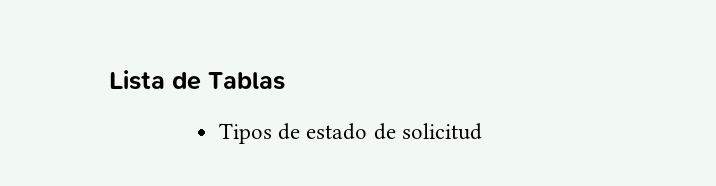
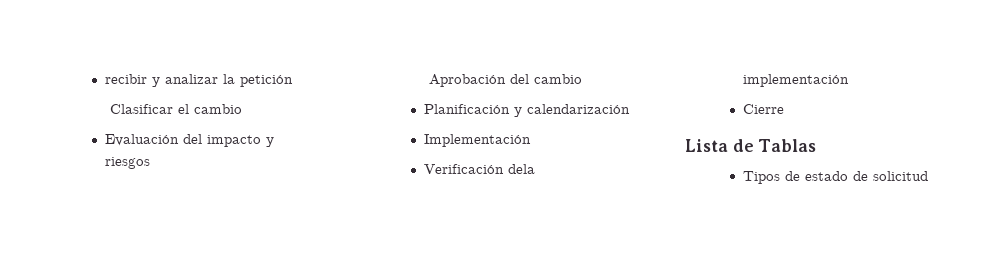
+ recibir y analizar la petición
+ Clasificar el cambio
+ Evaluación del impacto y riesgos
+ Aprobación del cambio
+ Planificación y calendarización
+ Implementación
+ Verificación dela implementación
+ Cierre

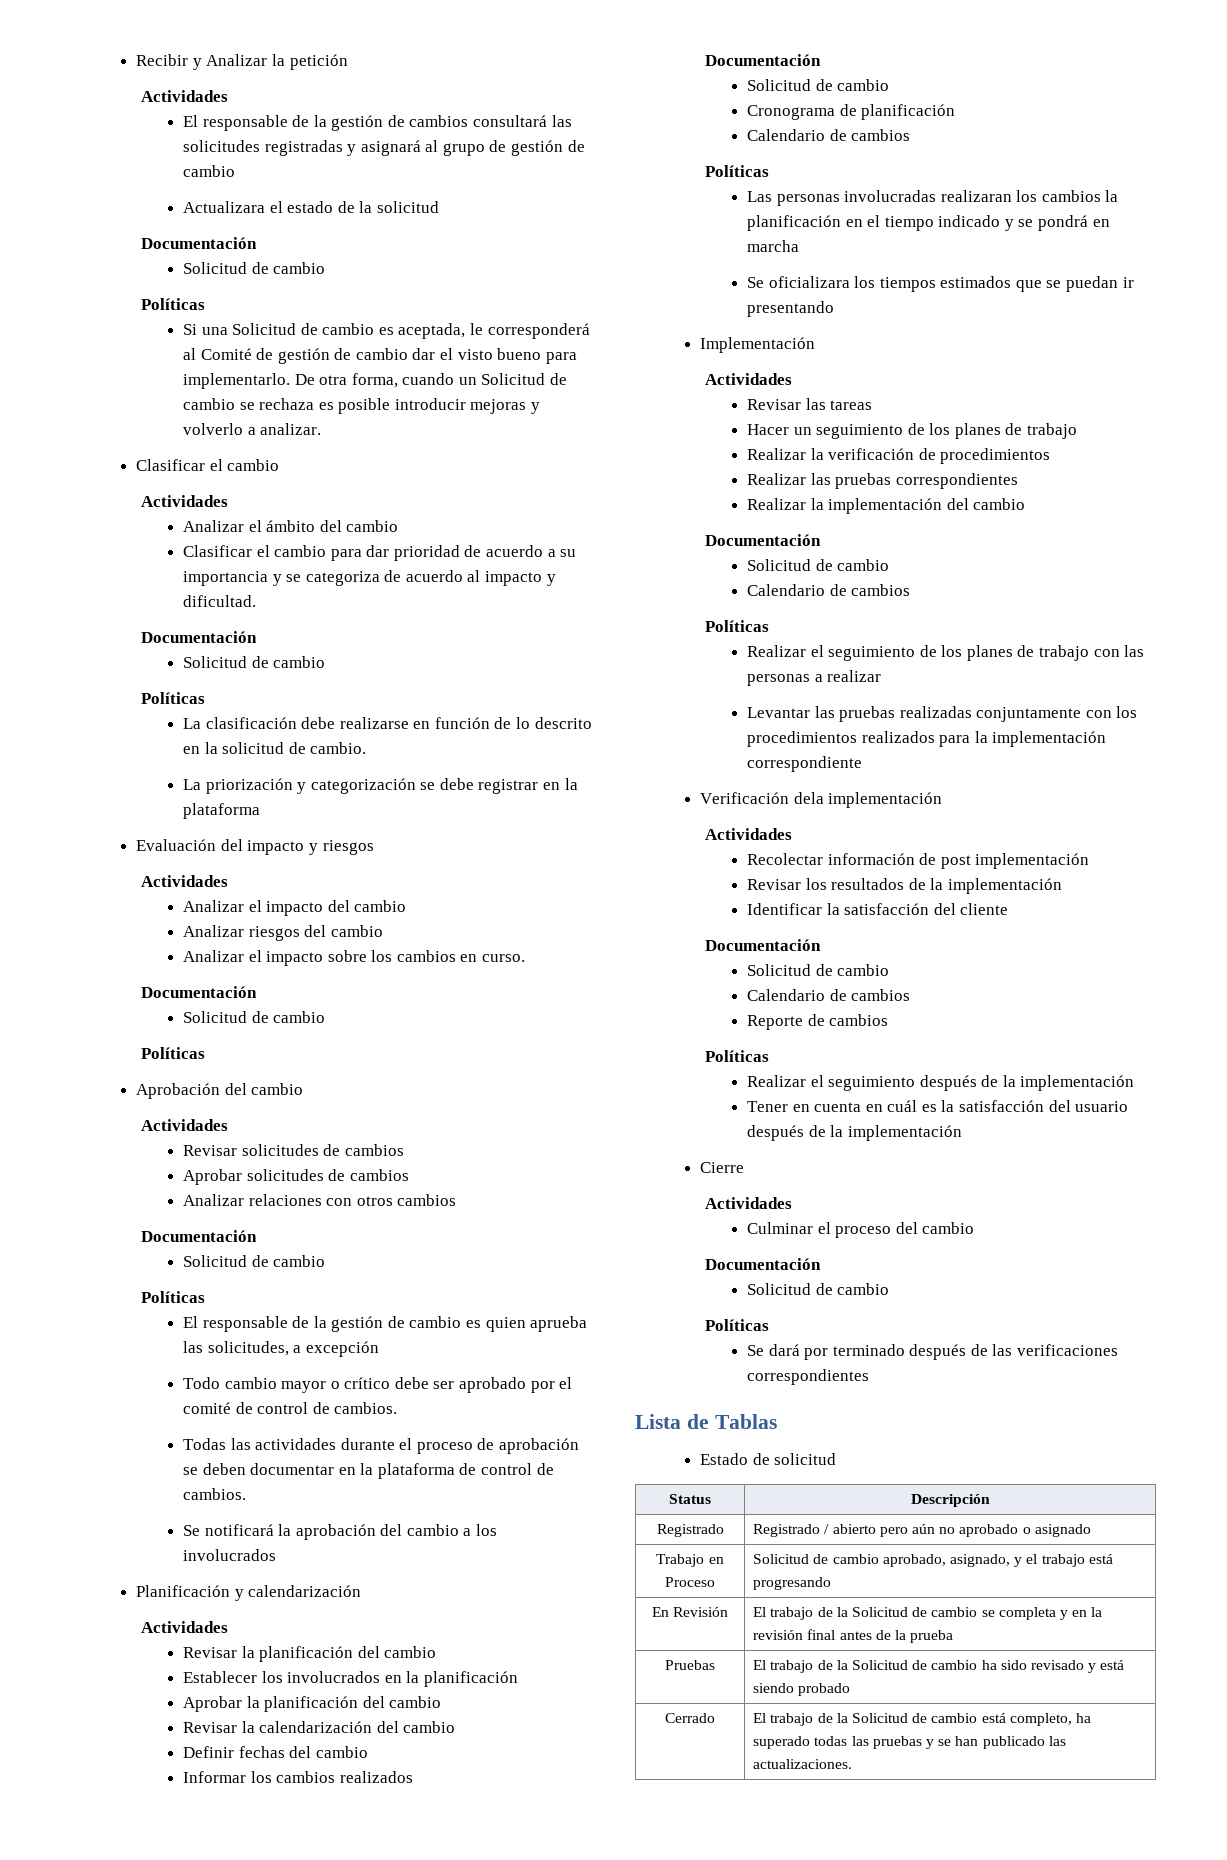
- recibir y analizar la petición
+ Recibir y Analizar la petición
+ Actividades
+ El responsable de la gestión de cambios consultará las solicitudes registradas y asignará al grupo de gestión de cambio
+ Actualizara el estado de la solicitud
+ Documentación
+ Solicitud de cambio
+ Políticas
+ Si una Solicitud de cambio es aceptada, le corresponderá al Comité de gestión de cambio dar el visto bueno para implementarlo. De otra forma, cuando un Solicitud de cambio se rechaza es posible introducir mejoras y volverlo a analizar.
  Clasificar el cambio
+ Actividades
+ Analizar el ámbito del cambio
+ Clasificar el cambio para dar prioridad de acuerdo a su importancia y se categoriza de acuerdo al impacto y dificultad.
+ Documentación
+ Solicitud de cambio
+ Políticas
+ La clasificación debe realizarse en función de lo descrito en la solicitud de cambio.
+ La priorización y categorización se debe registrar en la plataforma
  Evaluación del impacto y riesgos
+ Actividades
+ Analizar el impacto del cambio
+ Analizar riesgos del cambio
+ Analizar el impacto sobre los cambios en curso.
+ Documentación
+ Solicitud de cambio
+ Políticas
  Aprobación del cambio
+ Actividades
+ Revisar solicitudes de cambios
+ Aprobar solicitudes de cambios
+ Analizar relaciones con otros cambios
+ Documentación
+ Solicitud de cambio
+ Políticas
+ El responsable de la gestión de cambio es quien aprueba las solicitudes, a excepción
+ Todo cambio mayor o crítico debe ser aprobado por el comité de control de cambios.
+ Todas las actividades durante el proceso de aprobación se deben documentar en la plataforma de control de cambios.
+ Se notificará la aprobación del cambio a los involucrados
  Planificación y calendarización
+ Actividades
+ Revisar la planificación del cambio
+ Establecer los involucrados en la planificación
+ Aprobar la planificación del cambio
+ Revisar la calendarización del cambio
+ Definir fechas del cambio
+ Informar los cambios realizados
+ Documentación
+ Solicitud de cambio
+ Cronograma de planificación
+ Calendario de cambios
+ Políticas
+ Las personas involucradas realizaran los cambios la planificación en el tiempo indicado y se pondrá en marcha
+ Se oficializara los tiempos estimados que se puedan ir presentando
  Implementación
+ Actividades
+ Revisar las tareas
+ Hacer un seguimiento de los planes de trabajo
+ Realizar la verificación de procedimientos
+ Realizar las pruebas correspondientes
+ Realizar la implementación del cambio
+ Documentación
+ Solicitud de cambio
+ Calendario de cambios
+ Políticas
+ Realizar el seguimiento de los planes de trabajo con las personas a realizar
+ Levantar las pruebas realizadas conjuntamente con los procedimientos realizados para la implementación correspondiente
  Verificación dela implementación
+ Actividades
+ Recolectar información de post implementación
+ Revisar los resultados de la implementación
+ Identificar la satisfacción del cliente
+ Documentación
+ Solicitud de cambio
+ Calendario de cambios
+ Reporte de cambios
+ Políticas
+ Realizar el seguimiento después de la implementación
+ Tener en cuenta en cuál es la satisfacción del usuario después de la implementación
  Cierre
+ Actividades
+ Culminar el proceso del cambio
+ Documentación
+ Solicitud de cambio
+ Políticas
+ Se dará por terminado después de las verificaciones correspondientes
- Tipos de estado de solicitud
+ Estado de solicitud
+ Status | Descripción
+ Registrado | Registrado / abierto pero aún no aprobado o asignado
+ Trabajo en Proceso | Solicitud de cambio aprobado, asignado, y el trabajo está progresando
+ En Revisión | El trabajo de la Solicitud de cambio se completa y en la revisión final antes de la prueba
+ Pruebas | El trabajo de la Solicitud de cambio ha sido revisado y está siendo probado
+ Cerrado | El trabajo de la Solicitud de cambio está completo, ha superado todas las pruebas y se han publicado las actualizaciones.

